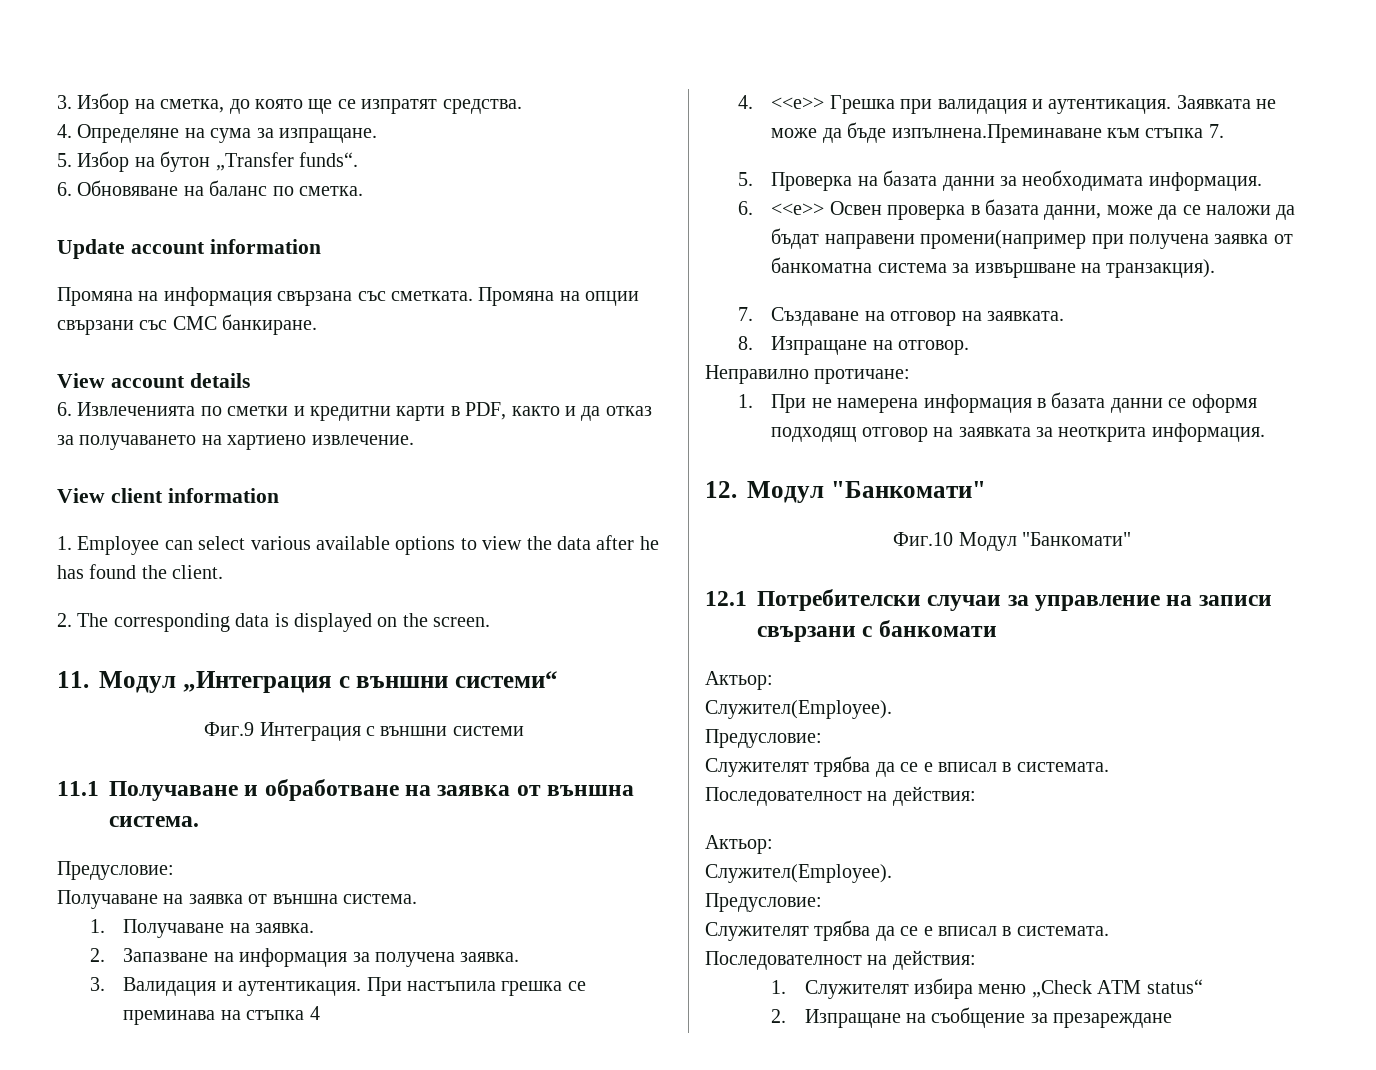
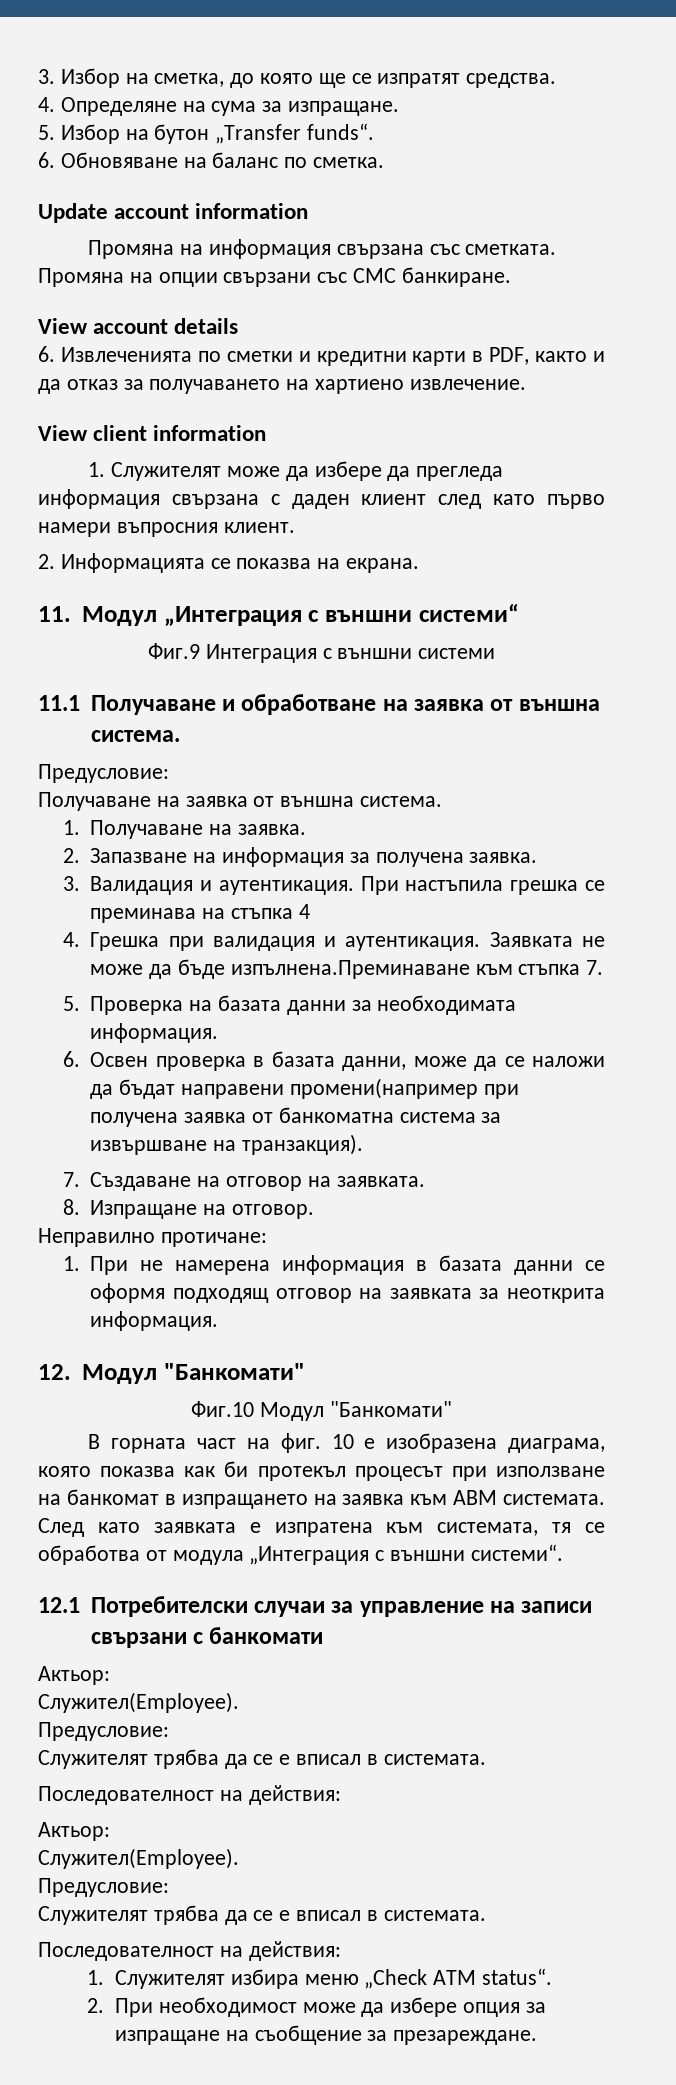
- 1. Employee can select various available options to view the data after he has found the client.
- 2. The corresponding data is displayed on the screen.
+ 1. Служителят може да избере да прегледа информация свързана с даден клиент след като първо намери въпросния клиент.
+ 2. Информацията се показва на екрана.
- 4. <<e>> Грешка при валидация и аутентикация.
+ 4. Грешка при валидация и аутентикация.
- 6. <<e>> Освен проверка в базата данни, може да се наложи да бъдат направени промени(например при получена заявка от банкоматна система за извършване на транзакция).
+ 6. Освен проверка в базата данни, може да се наложи да бъдат направени промени(например при получена заявка от банкоматна система за извършване на транзакция).
+ В горната част на фиг. 10 е изобразена диаграма, която показва как би протекъл процесът при използване на банкомат в изпращането на заявка към ABM системата. След като заявката е изпратена към системата, тя се обработва от модула „Интеграция с външни системи“.
- 1. Служителят избира меню „Check ATM status“
- 2. Изпращане на съобщение за презареждане
+ 1. Служителят избира меню „Check ATM status“.
+ 2. При необходимост може да избере опция за изпращане на съобщение за презареждане.

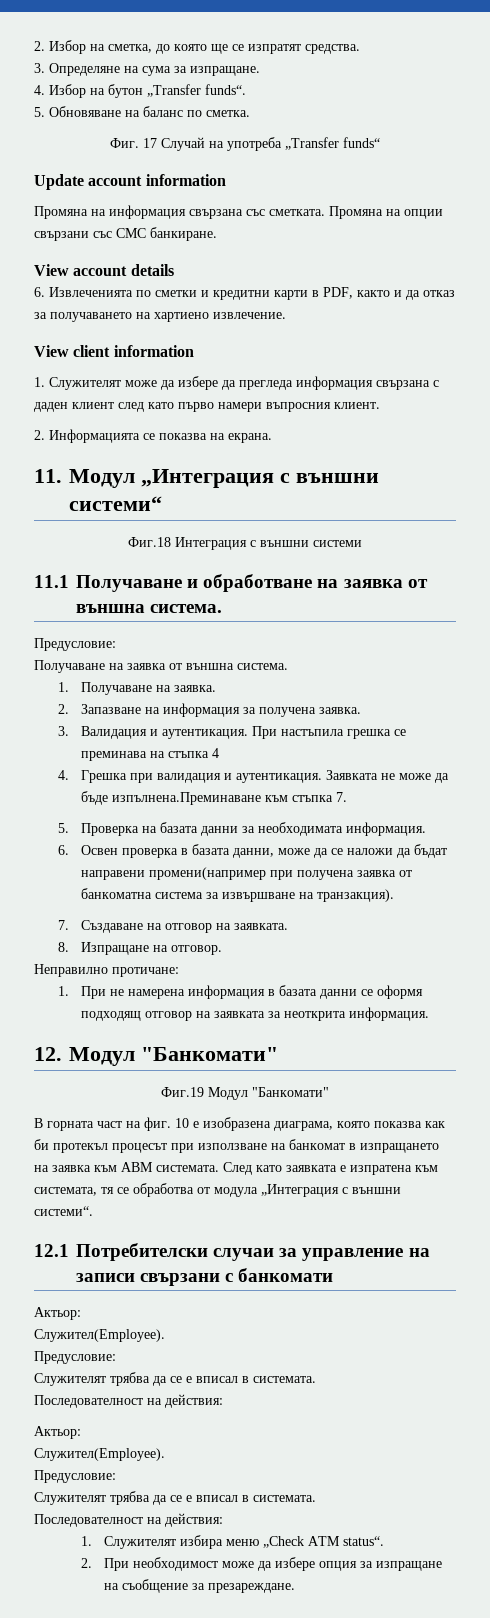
- 3. Избор на сметка, до която ще се изпратят средства.
+ 2. Избор на сметка, до която ще се изпратят средства.
- 4. Определяне на сума за изпращане.
+ 3. Определяне на сума за изпращане.
- 5. Избор на бутон „Transfer funds“.
+ 4. Избор на бутон „Transfer funds“.
- 6. Обновяване на баланс по сметка.
+ 5. Обновяване на баланс по сметка.
+ Фиг. 17 Случай на употреба „Transfer funds“
- Фиг.9 Интеграция с външни системи
+ Фиг.18 Интеграция с външни системи
- Фиг.10 Модул "Банкомати"
+ Фиг.19 Модул "Банкомати"

